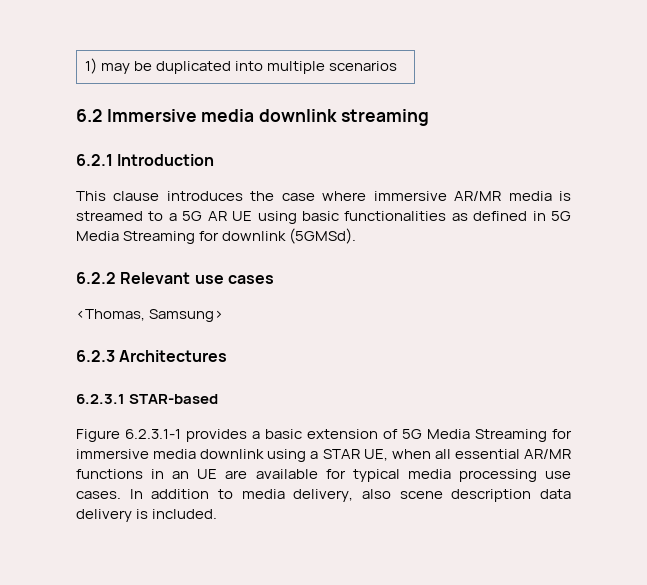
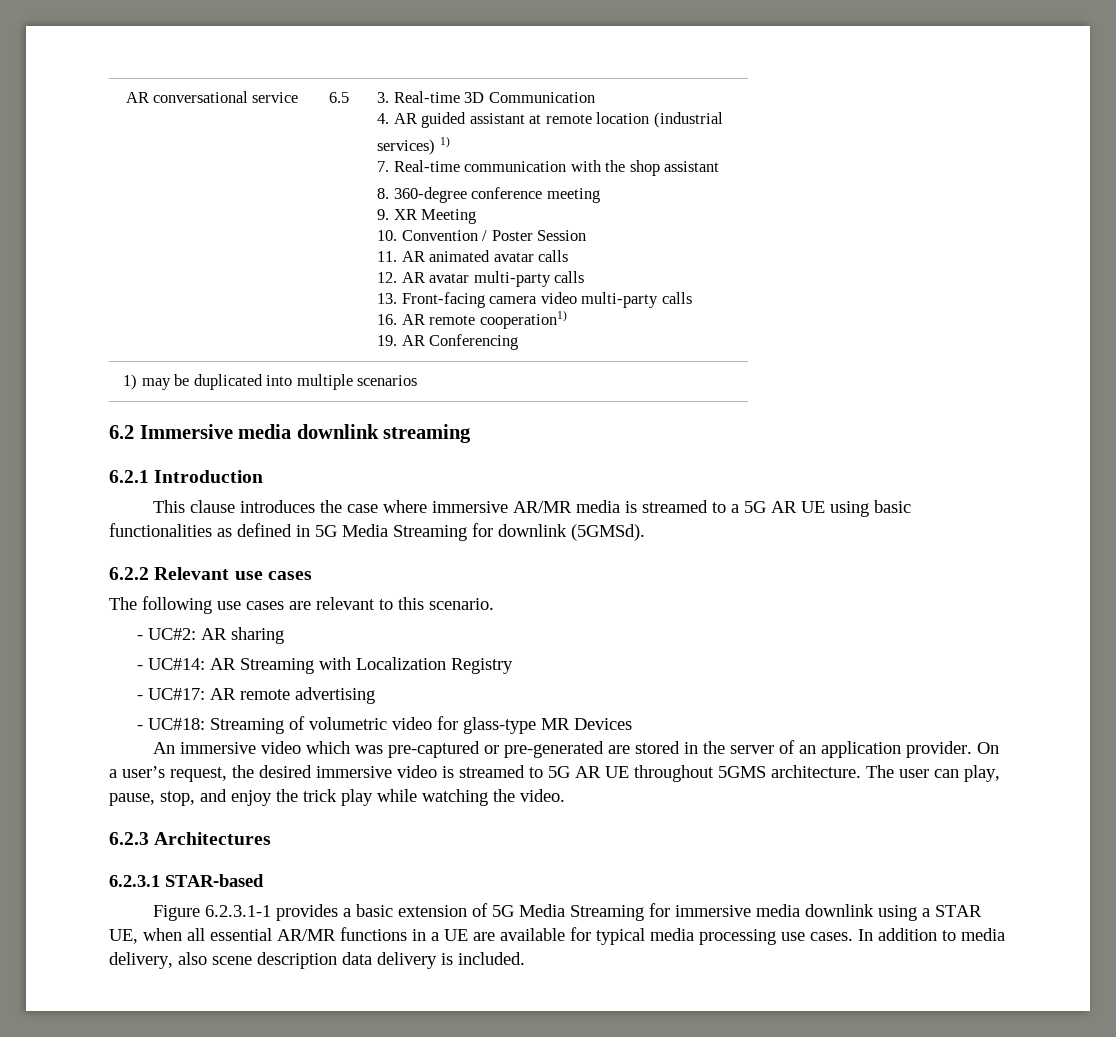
+ AR conversational service | 6.5 | 3. Real-time 3D Communication
+ 4. AR guided assistant at remote location (industrial
+ services) 1)
+ 7. Real-time communication with the shop assistant
+ 8. 360-degree conference meeting
+ 9. XR Meeting
+ 10. Convention / Poster Session
+ 11. AR animated avatar calls
+ 12. AR avatar multi-party calls
+ 13. Front-facing camera video multi-party calls
+ 16. AR remote cooperation1)
+ 19. AR Conferencing
- <Thomas, Samsung>
+ The following use cases are relevant to this scenario.
+ - UC#2: AR sharing
+ - UC#14: AR Streaming with Localization Registry
+ - UC#17: AR remote advertising
+ - UC#18: Streaming of volumetric video for glass-type MR Devices
+ An immersive video which was pre-captured or pre-generated are stored in the server of an application provider. On a user’s request, the desired immersive video is streamed to 5G AR UE throughout 5GMS architecture. The user can play, pause, stop, and enjoy the trick play while watching the video.
- Figure 6.2.3.1-1 provides a basic extension of 5G Media Streaming for immersive media downlink using a STAR UE, when all essential AR/MR functions in an UE are available for typical media processing use cases.
+ Figure 6.2.3.1-1 provides a basic extension of 5G Media Streaming for immersive media downlink using a STAR UE, when all essential AR/MR functions in a UE are available for typical media processing use cases.

